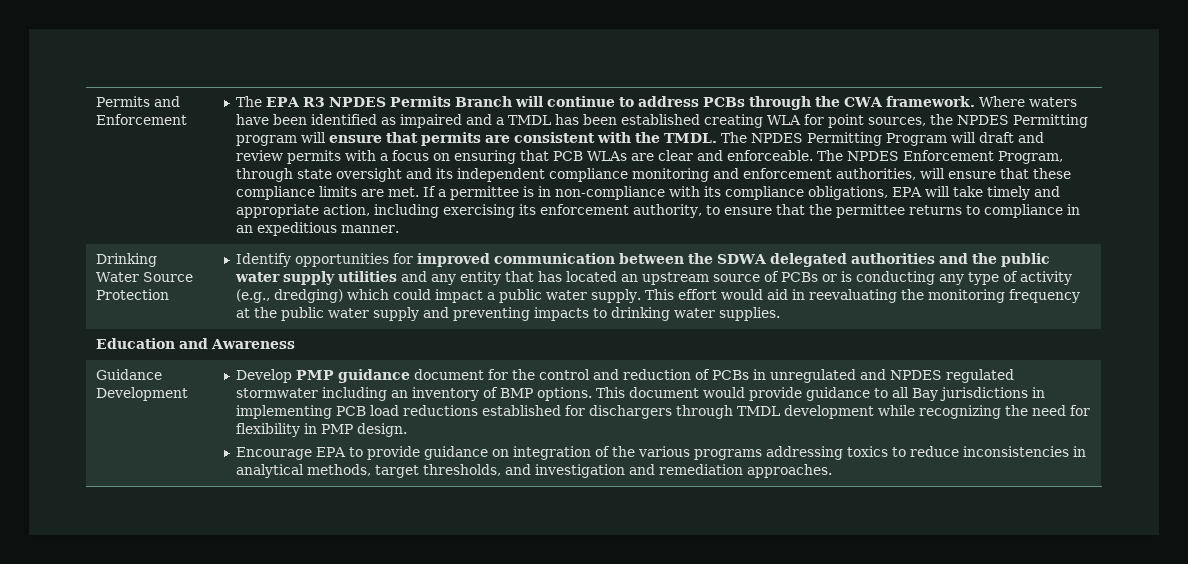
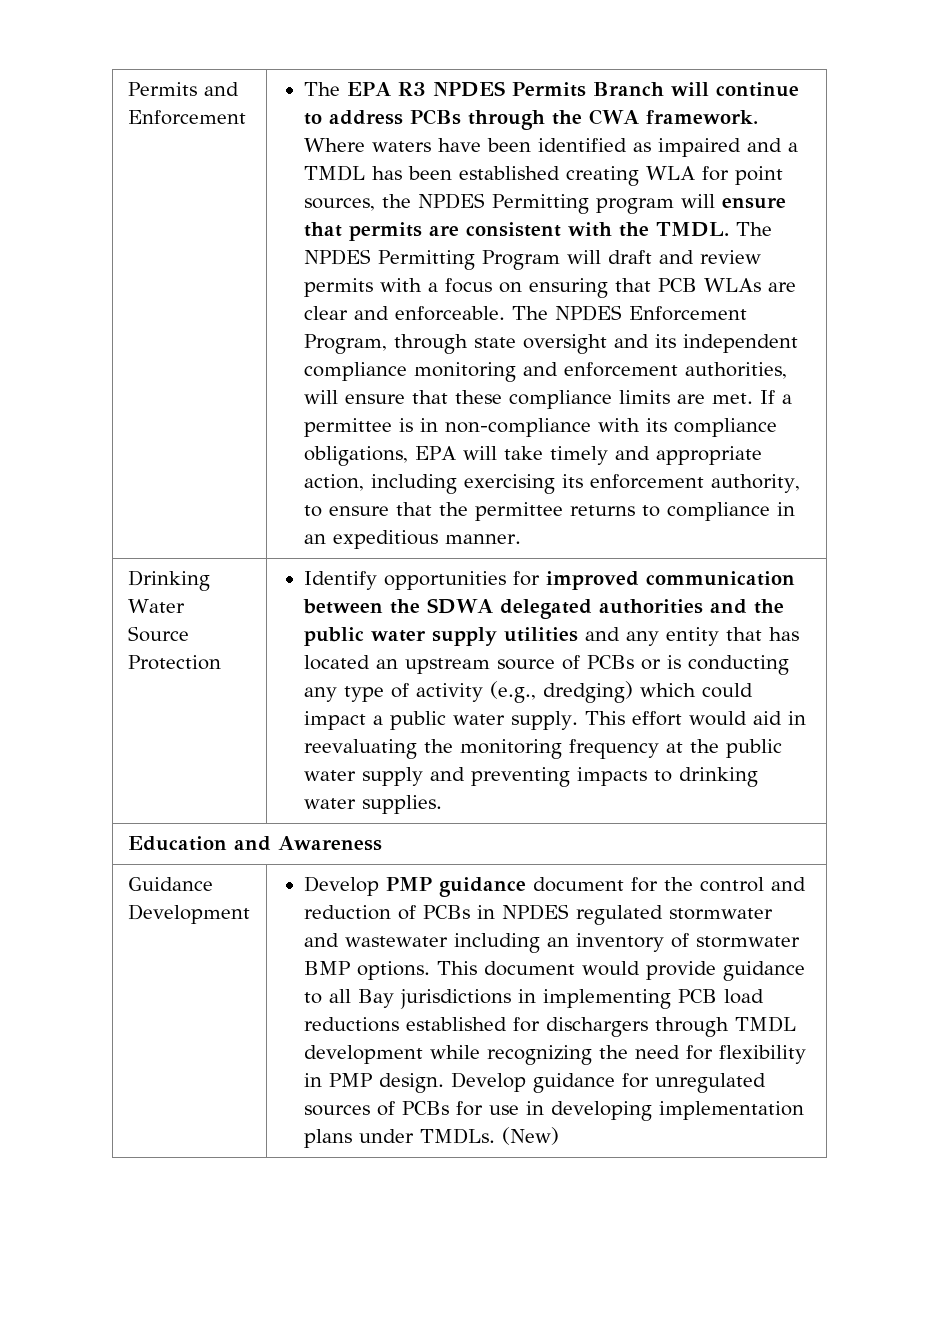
- Develop PMP guidance document for the control and reduction of PCBs in unregulated and NPDES regulated stormwater including an inventory of BMP options.
+ Develop PMP guidance document for the control and reduction of PCBs in NPDES regulated stormwater and wastewater including an inventory of stormwater BMP options.
- This document would provide guidance to all Bay jurisdictions in implementing PCB load reductions established for dischargers through TMDL development while recognizing the need for flexibility in PMP design.
- Encourage EPA to provide guidance on integration of the various programs addressing toxics to reduce inconsistencies in analytical methods, target thresholds, and investigation and remediation approaches.
+ This document would provide guidance to all Bay jurisdictions in implementing PCB load reductions established for dischargers through TMDL development while recognizing the need for flexibility in PMP design. Develop guidance for unregulated sources of PCBs for use in developing implementation plans under TMDLs. (New)

